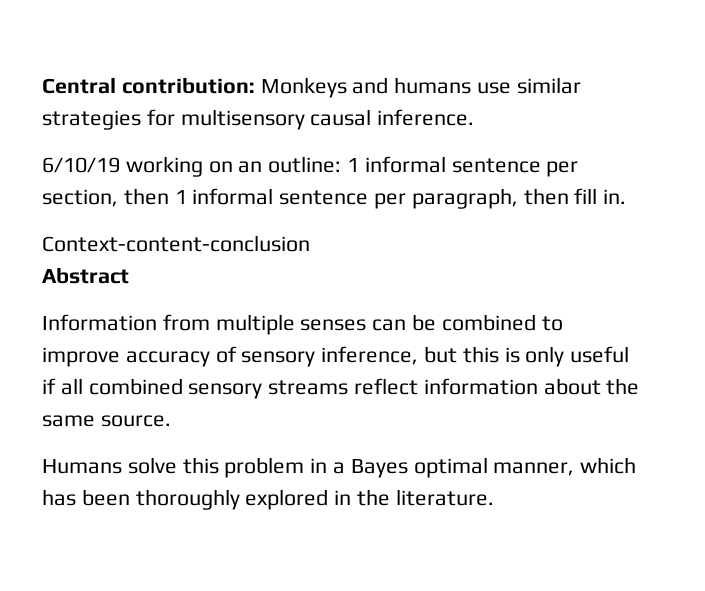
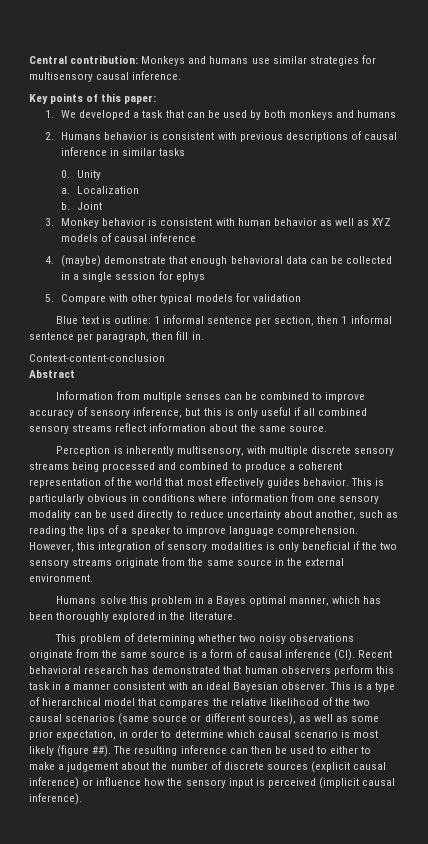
- 6/10/19 working on an outline: 1 informal sentence per section, then 1 informal sentence per paragraph, then fill in.
+ Key points of this paper:
+ 1. We developed a task that can be used by both monkeys and humans
+ 2. Humans behavior is consistent with previous descriptions of causal inference in similar tasks
+ 0. Unity
+ a. Localization
+ b. Joint
+ 3. Monkey behavior is consistent with human behavior as well as XYZ models of causal inference
+ 4. (maybe) demonstrate that enough behavioral data can be collected in a single session for ephys
+ 5. Compare with other typical models for validation
+ Blue text is outline: 1 informal sentence per section, then 1 informal sentence per paragraph, then fill in.
+ Perception is inherently multisensory, with multiple discrete sensory streams being processed and combined to produce a coherent representation of the world that most effectively guides behavior. This is particularly obvious in conditions where information from one sensory modality can be used directly to reduce uncertainty about another, such as reading the lips of a speaker to improve language comprehension. However, this integration of sensory modalities is only beneficial if the two sensory streams originate from the same source in the external environment.
+ This problem of determining whether two noisy observations originate from the same source is a form of causal inference (CI). Recent behavioral research has demonstrated that human observers perform this task in a manner consistent with an ideal Bayesian observer. This is a type of hierarchical model that compares the relative likelihood of the two causal scenarios (same source or different sources), as well as some prior expectation, in order to determine which causal scenario is most likely (figure ##). The resulting inference can then be used to either to make a judgement about the number of discrete sources (explicit causal inference) or influence how the sensory input is perceived (implicit causal inference).

